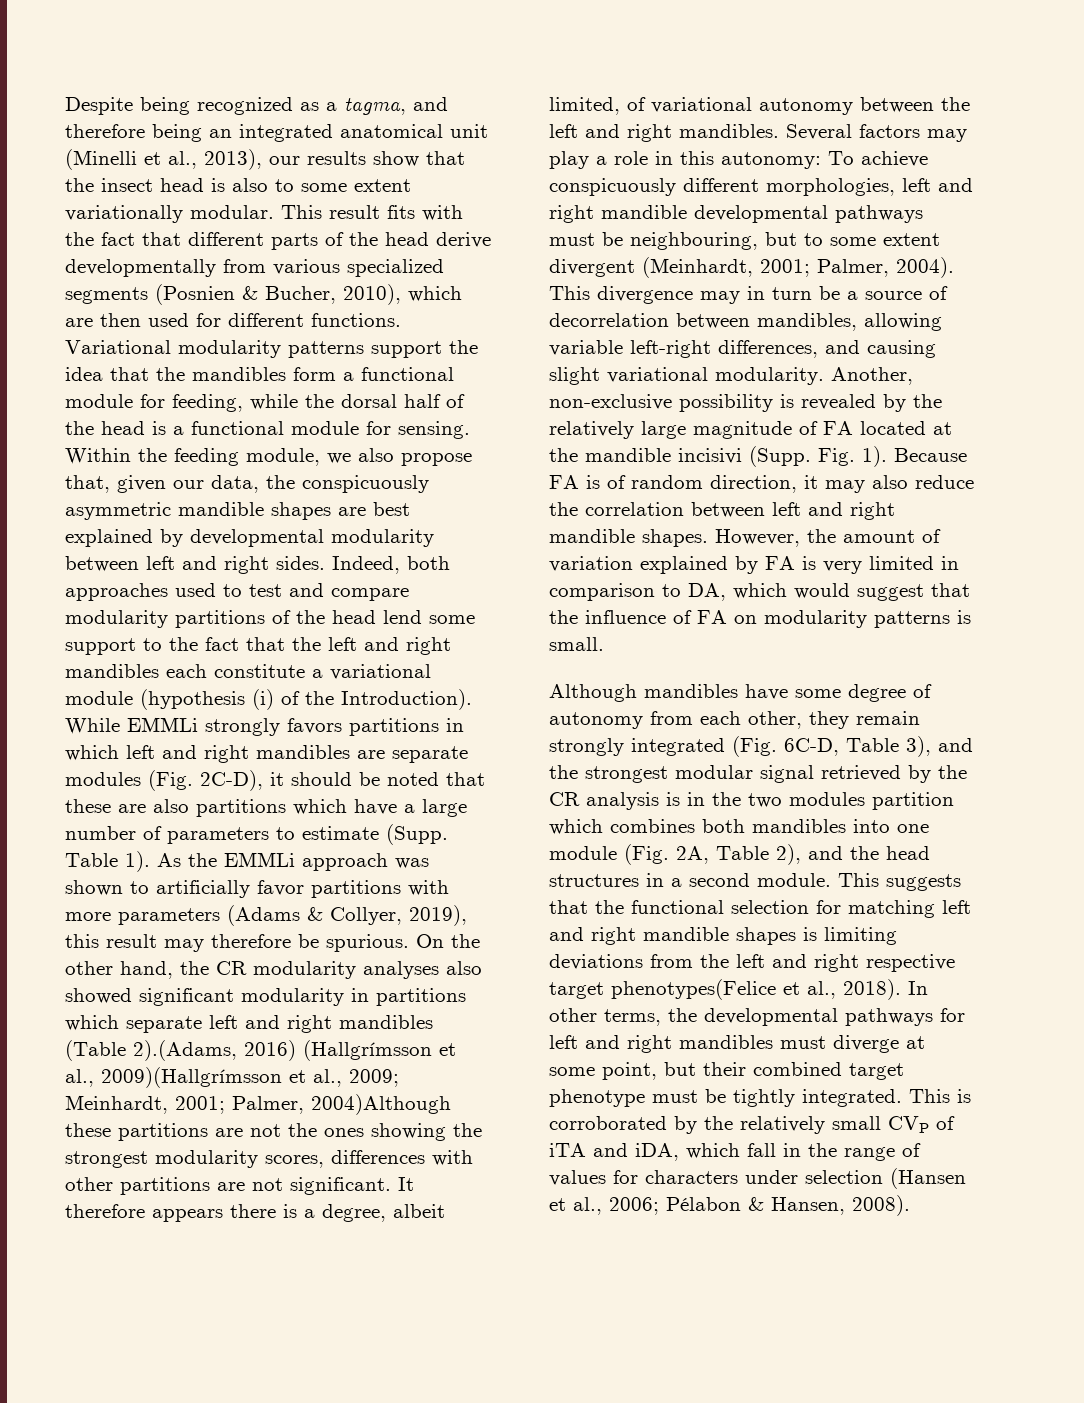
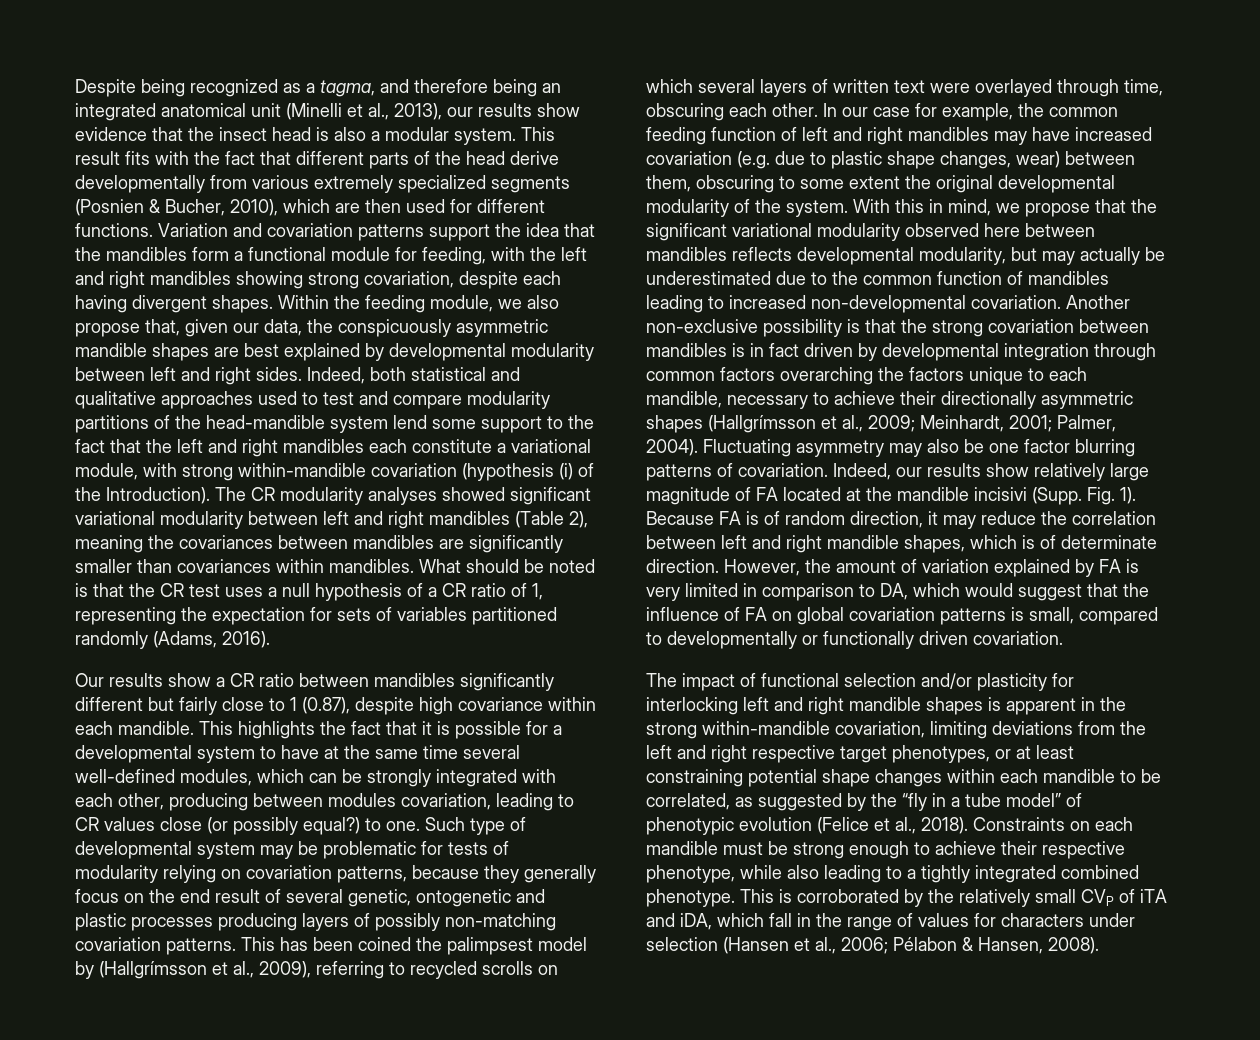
- Despite being recognized as a tagma, and therefore being an integrated anatomical unit (Minelli et al., 2013), our results show that the insect head is also to some extent variationally modular.
+ Despite being recognized as a tagma, and therefore being an integrated anatomical unit (Minelli et al., 2013), our results show evidence that the insect head is also a modular system.
- This result fits with the fact that different parts of the head derive developmentally from various specialized segments (Posnien & Bucher, 2010), which are then used for different functions.
+ This result fits with the fact that different parts of the head derive developmentally from various extremely specialized segments (Posnien & Bucher, 2010), which are then used for different functions.
- Variational modularity patterns support the idea that the mandibles form a functional module for feeding, while the dorsal half of the head is a functional module for sensing.
+ Variation and covariation patterns support the idea that the mandibles form a functional module for feeding, with the left and right mandibles showing strong covariation, despite each having divergent shapes.
- Indeed, both approaches used to test and compare modularity partitions of the head lend some support to the fact that the left and right mandibles each constitute a variational module (hypothesis (i) of the Introduction).
+ Indeed, both statistical and qualitative approaches used to test and compare modularity partitions of the head-mandible system lend some support to the fact that the left and right mandibles each constitute a variational module, with strong within-mandible covariation (hypothesis (i) of the Introduction).
- While EMMLi strongly favors partitions in which left and right mandibles are separate modules (Fig. 2C-D), it should be noted that these are also partitions which have a large number of parameters to estimate (Supp. Table 1). As the EMMLi approach was shown to artificially favor partitions with more parameters (Adams & Collyer, 2019), this result may therefore be spurious. On the other hand, the CR modularity analyses also showed significant modularity in partitions which separate left and right mandibles (Table 2).(Adams, 2016) (Hallgrímsson et al., 2009)(Hallgrímsson et al., 2009; Meinhardt, 2001; Palmer, 2004)Although these partitions are not the ones showing the strongest modularity scores, differences with other partitions are not significant. It therefore appears there is a degree, albeit limited, of variational autonomy between the left and right mandibles. Several factors may play a role in this autonomy: To achieve conspicuously different morphologies, left and right mandible developmental pathways must be neighbouring, but to some extent divergent (Meinhardt, 2001; Palmer, 2004). This divergence may in turn be a source of decorrelation between mandibles, allowing variable left-right differences, and causing slight variational modularity. Another, non-exclusive possibility is revealed by the relatively large magnitude of FA located at the mandible incisivi (Supp.
+ The CR modularity analyses showed significant variational modularity between left and right mandibles (Table 2), meaning the covariances between mandibles are significantly smaller than covariances within mandibles. What should be noted is that the CR test uses a null hypothesis of a CR ratio of 1, representing the expectation for sets of variables partitioned randomly (Adams, 2016).
+ Our results show a CR ratio between mandibles significantly different but fairly close to 1 (0.87), despite high covariance within each mandible. This highlights the fact that it is possible for a developmental system to have at the same time several well-defined modules, which can be strongly integrated with each other, producing between modules covariation, leading to CR values close (or possibly equal?) to one. Such type of developmental system may be problematic for tests of modularity relying on covariation patterns, because they generally focus on the end result of several genetic, ontogenetic and plastic processes producing layers of possibly non-matching covariation patterns. This has been coined the palimpsest model by (Hallgrímsson et al., 2009), referring to recycled scrolls on which several layers of written text were overlayed through time, obscuring each other. In our case for example, the common feeding function of left and right mandibles may have increased covariation (e.g. due to plastic shape changes, wear) between them, obscuring to some extent the original developmental modularity of the system. With this in mind, we propose that the significant variational modularity observed here between mandibles reflects developmental modularity, but may actually be underestimated due to the common function of mandibles leading to increased non-developmental covariation. Another non-exclusive possibility is that the strong covariation between mandibles is in fact driven by developmental integration through common factors overarching the factors unique to each mandible, necessary to achieve their directionally asymmetric shapes (Hallgrímsson et al., 2009; Meinhardt, 2001; Palmer, 2004). Fluctuating asymmetry may also be one factor blurring patterns of covariation. Indeed, our results show relatively large magnitude of FA located at the mandible incisivi (Supp.
- Because FA is of random direction, it may also reduce the correlation between left and right mandible shapes.
+ Because FA is of random direction, it may reduce the correlation between left and right mandible shapes, which is of determinate direction.
- However, the amount of variation explained by FA is very limited in comparison to DA, which would suggest that the influence of FA on modularity patterns is small.
- Although mandibles have some degree of autonomy from each other, they remain strongly integrated (Fig. 6C-D, Table 3), and the strongest modular signal retrieved by the CR analysis is in the two modules partition which combines both mandibles into one module (Fig. 2A, Table 2), and the head structures in a second module. This suggests that the functional selection for matching left and right mandible shapes is limiting deviations from the left and right respective target phenotypes(Felice et al., 2018). In other terms, the developmental pathways for left and right mandibles must diverge at some point, but their combined target phenotype must be tightly integrated.
+ However, the amount of variation explained by FA is very limited in comparison to DA, which would suggest that the influence of FA on global covariation patterns is small, compared to developmentally or functionally driven covariation.
+ The impact of functional selection and/or plasticity for interlocking left and right mandible shapes is apparent in the strong within-mandible covariation, limiting deviations from the left and right respective target phenotypes, or at least constraining potential shape changes within each mandible to be correlated, as suggested by the “fly in a tube model” of phenotypic evolution (Felice et al., 2018). Constraints on each mandible must be strong enough to achieve their respective phenotype, while also leading to a tightly integrated combined phenotype.

